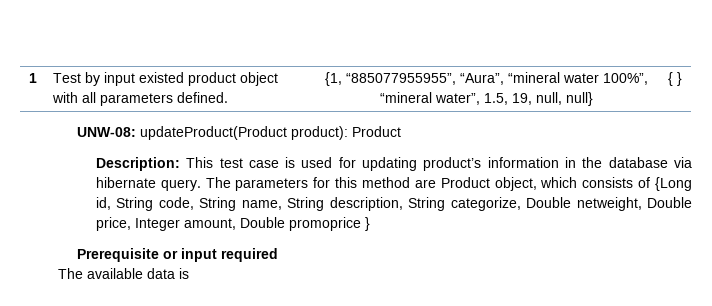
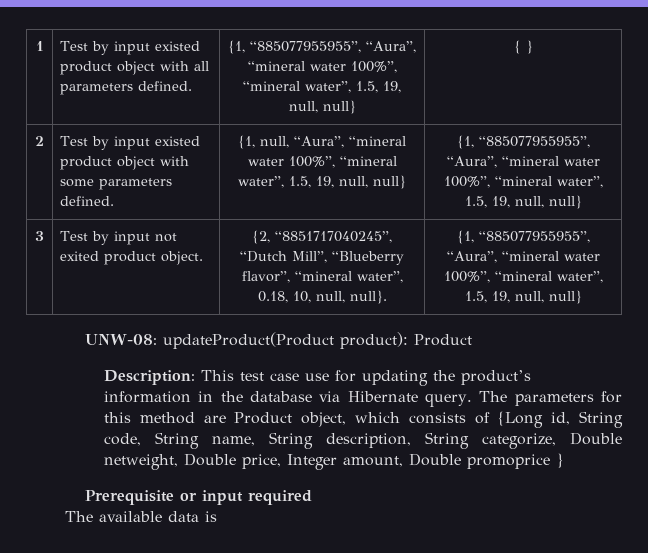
+ 2 | Test by input existed product object with some parameters defined. | {1, null, “Aura”, “mineral water 100%”, “mineral water”, 1.5, 19, null, null} | {1, “885077955955”, “Aura”, “mineral water 100%”, “mineral water”, 1.5, 19, null, null}
+ 3 | Test by input not exited product object. | {2, “8851717040245”, “Dutch Mill”, “Blueberry flavor”, “mineral water”, 0.18, 10, null, null}. | {1, “885077955955”, “Aura”, “mineral water 100%”, “mineral water”, 1.5, 19, null, null}
- Description: This test case is used for updating product’s information in the database via hibernate query.
+ Description: This test case use for updating the product’s information in the database via Hibernate query.

